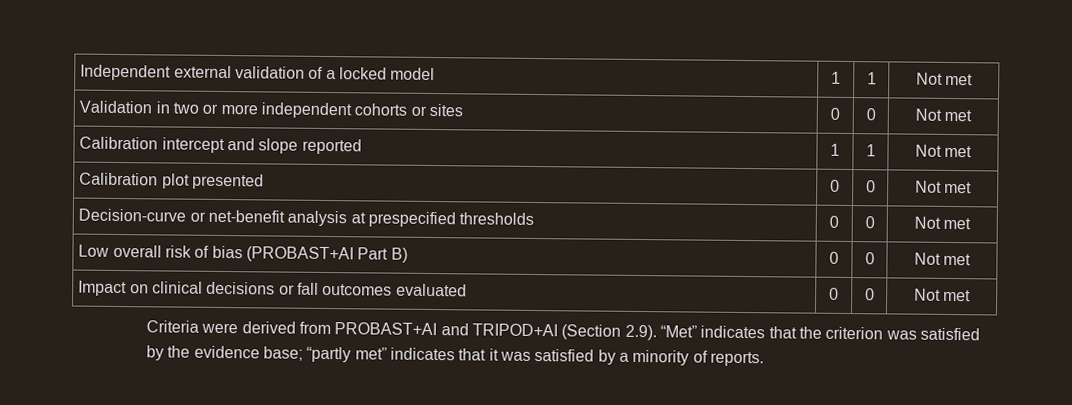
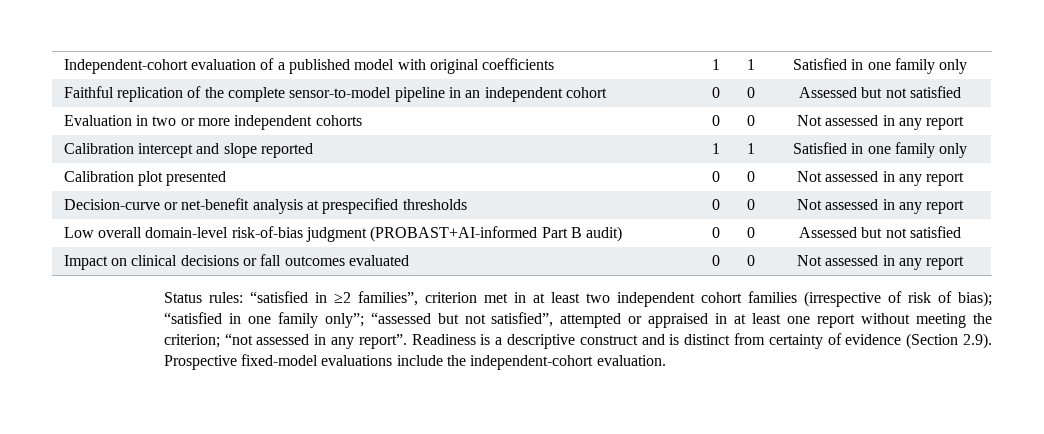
- Independent external validation of a locked model | 1 | 1 | Not met
- Validation in two or more independent cohorts or sites | 0 | 0 | Not met
+ Independent-cohort evaluation of a published model with original coefficients | 1 | 1 | Satisfied in one family only
+ Faithful replication of the complete sensor-to-model pipeline in an independent cohort | 0 | 0 | Assessed but not satisfied
+ Evaluation in two or more independent cohorts | 0 | 0 | Not assessed in any report
- Calibration intercept and slope reported | 1 | 1 | Not met
+ Calibration intercept and slope reported | 1 | 1 | Satisfied in one family only
- Calibration plot presented | 0 | 0 | Not met
+ Calibration plot presented | 0 | 0 | Not assessed in any report
- Decision-curve or net-benefit analysis at prespecified thresholds | 0 | 0 | Not met
- Low overall risk of bias (PROBAST+AI Part B) | 0 | 0 | Not met
+ Decision-curve or net-benefit analysis at prespecified thresholds | 0 | 0 | Not assessed in any report
+ Low overall domain-level risk-of-bias judgment (PROBAST+AI-informed Part B audit) | 0 | 0 | Assessed but not satisfied
- Impact on clinical decisions or fall outcomes evaluated | 0 | 0 | Not met
- Criteria were derived from PROBAST+AI and TRIPOD+AI (Section 2.9). “Met” indicates that the criterion was satisfied by the evidence base; “partly met” indicates that it was satisfied by a minority of reports.
+ Impact on clinical decisions or fall outcomes evaluated | 0 | 0 | Not assessed in any report
+ Status rules: “satisfied in ≥2 families”, criterion met in at least two independent cohort families (irrespective of risk of bias); “satisfied in one family only”; “assessed but not satisfied”, attempted or appraised in at least one report without meeting the criterion; “not assessed in any report”. Readiness is a descriptive construct and is distinct from certainty of evidence (Section 2.9). Prospective fixed-model evaluations include the independent-cohort evaluation.

